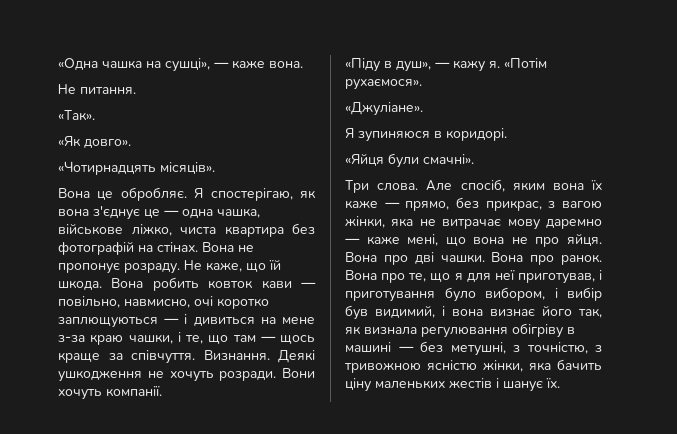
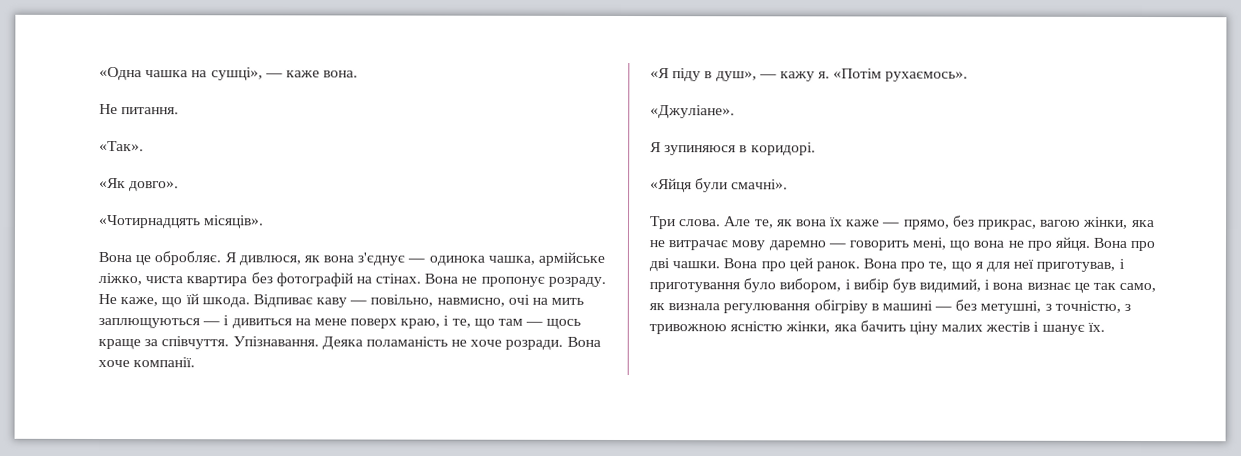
- Я спостерігаю, як вона з'єднує це — одна чашка, військове ліжко, чиста квартира без фотографій на стінах.
+ Я дивлюся, як вона з'єднує — одинока чашка, армійське ліжко, чиста квартира без фотографій на стінах.
- Вона робить ковток кави — повільно, навмисно, очі коротко заплющуються — і дивиться на мене з-за краю чашки, і те, що там — щось краще за співчуття.
+ Відпиває каву — повільно, навмисно, очі на мить заплющуються — і дивиться на мене поверх краю, і те, що там — щось краще за співчуття.
- Визнання. Деякі ушкодження не хочуть розради. Вони хочуть компанії.
+ Упізнавання. Деяка поламаність не хоче розради. Вона хоче компанії.
- «Піду в душ», — кажу я.
+ «Я піду в душ», — кажу я.
- «Потім рухаємося».
+ «Потім рухаємось».
- Але спосіб, яким вона їх каже — прямо, без прикрас, з вагою жінки, яка не витрачає мову даремно — каже мені, що вона не про яйця.
+ Але те, як вона їх каже — прямо, без прикрас, вагою жінки, яка не витрачає мову даремно — говорить мені, що вона не про яйця.
- Вона про ранок.
+ Вона про цей ранок.
- Вона про те, що я для неї приготував, і приготування було вибором, і вибір був видимий, і вона визнає його так, як визнала регулювання обігріву в машині — без метушні, з точністю, з тривожною ясністю жінки, яка бачить ціну маленьких жестів і шанує їх.
+ Вона про те, що я для неї приготував, і приготування було вибором, і вибір був видимий, і вона визнає це так само, як визнала регулювання обігріву в машині — без метушні, з точністю, з тривожною ясністю жінки, яка бачить ціну малих жестів і шанує їх.

